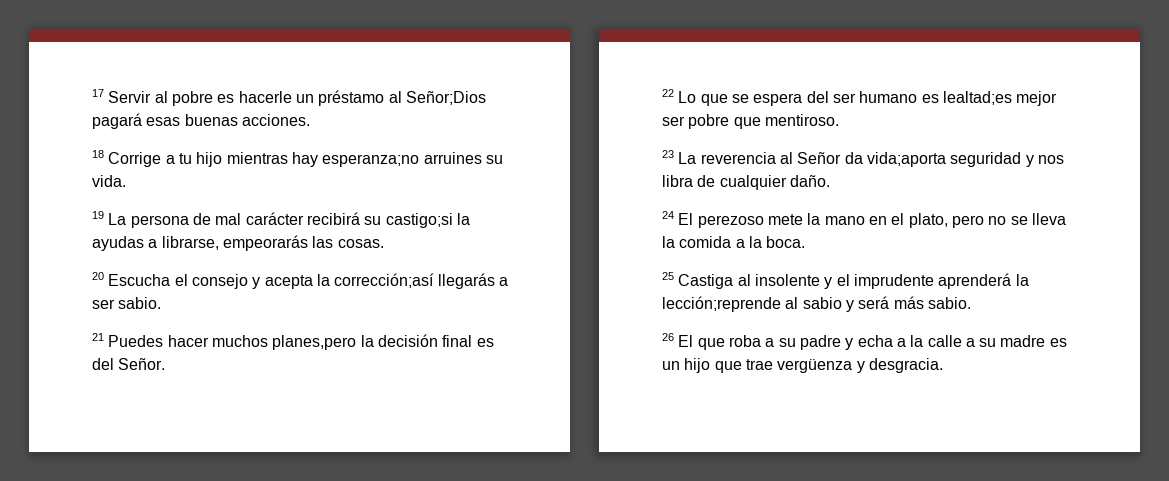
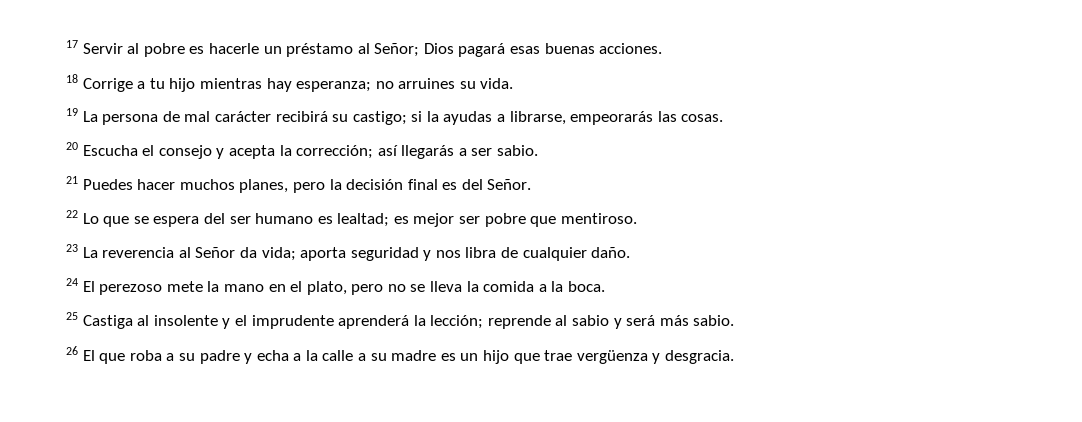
- 17 Servir al pobre es hacerle un préstamo al Señor;Dios pagará esas buenas acciones.
+ 17 Servir al pobre es hacerle un préstamo al Señor; Dios pagará esas buenas acciones.
- 18 Corrige a tu hijo mientras hay esperanza;no arruines su vida.
+ 18 Corrige a tu hijo mientras hay esperanza; no arruines su vida.
- 19 La persona de mal carácter recibirá su castigo;si la ayudas a librarse, empeorarás las cosas.
+ 19 La persona de mal carácter recibirá su castigo; si la ayudas a librarse, empeorarás las cosas.
- 20 Escucha el consejo y acepta la corrección;así llegarás a ser sabio.
+ 20 Escucha el consejo y acepta la corrección; así llegarás a ser sabio.
- 21 Puedes hacer muchos planes,pero la decisión final es del Señor.
+ 21 Puedes hacer muchos planes, pero la decisión final es del Señor.
- 22 Lo que se espera del ser humano es lealtad;es mejor ser pobre que mentiroso.
+ 22 Lo que se espera del ser humano es lealtad; es mejor ser pobre que mentiroso.
- 23 La reverencia al Señor da vida;aporta seguridad y nos libra de cualquier daño.
+ 23 La reverencia al Señor da vida; aporta seguridad y nos libra de cualquier daño.
- 25 Castiga al insolente y el imprudente aprenderá la lección;reprende al sabio y será más sabio.
+ 25 Castiga al insolente y el imprudente aprenderá la lección; reprende al sabio y será más sabio.

